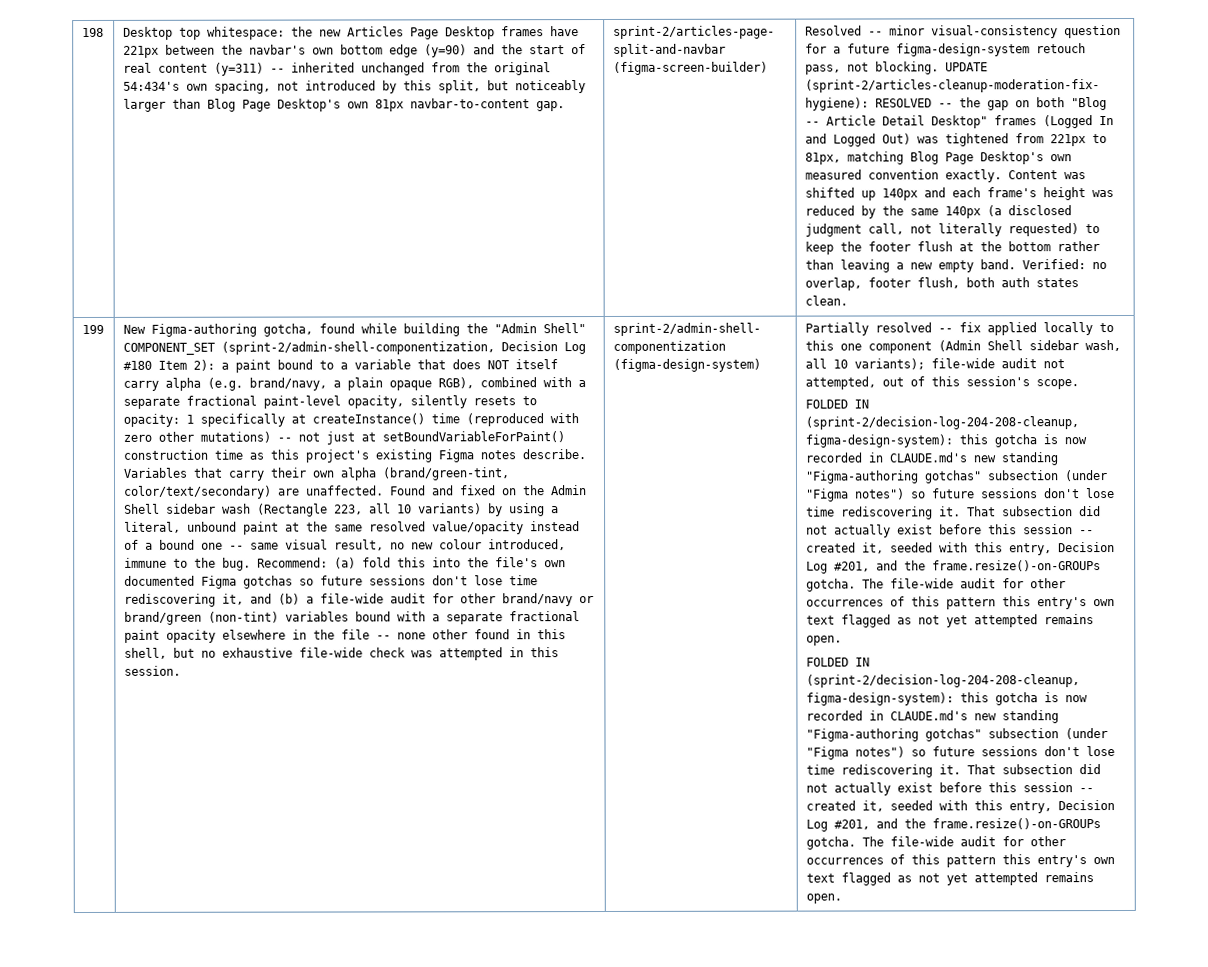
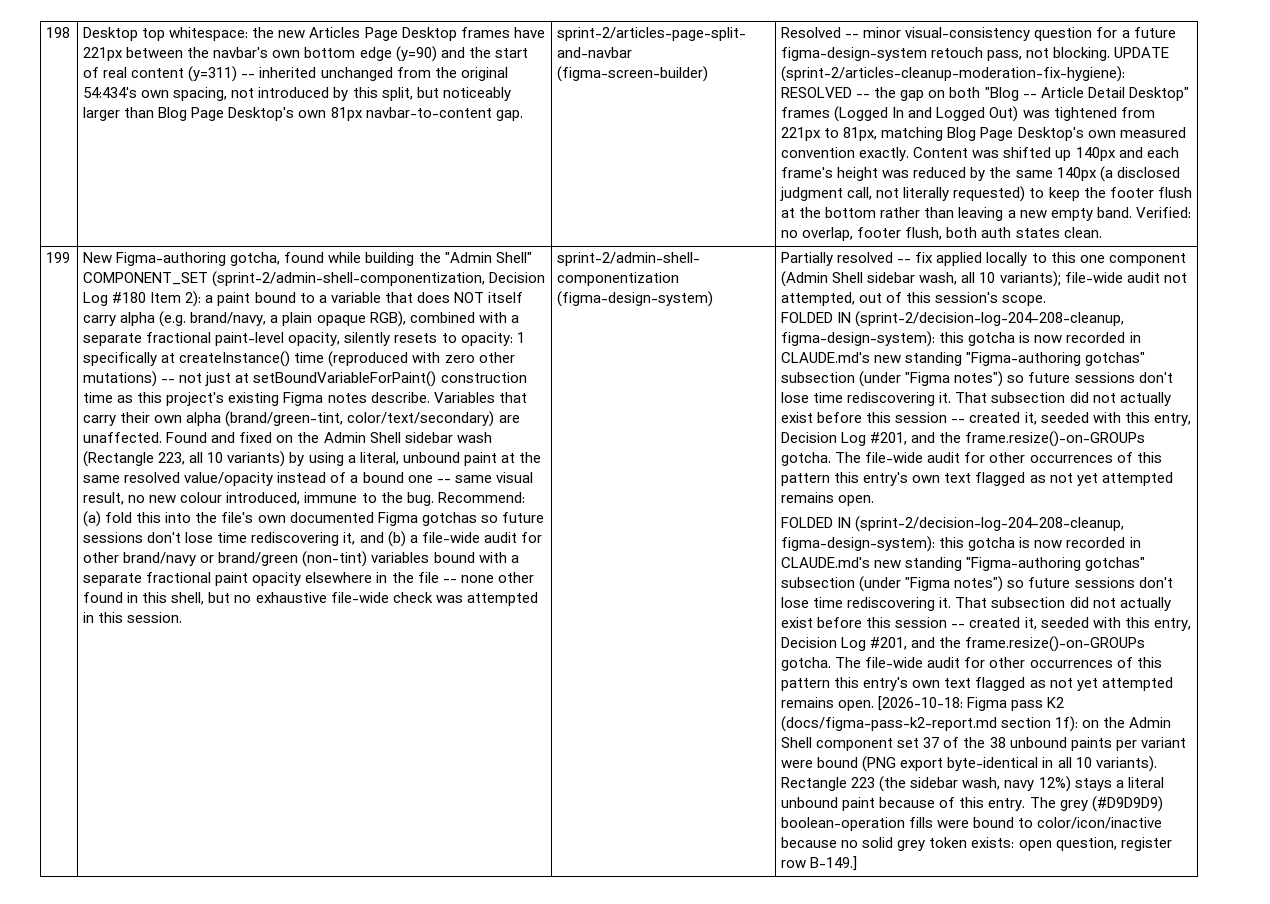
+ [2026-10-18: Figma pass K2 (docs/figma-pass-k2-report.md section 1f): on the Admin Shell component set 37 of the 38 unbound paints per variant were bound (PNG export byte-identical in all 10 variants). Rectangle 223 (the sidebar wash, navy 12%) stays a literal unbound paint because of this entry. The grey (#D9D9D9) boolean-operation fills were bound to color/icon/inactive because no solid grey token exists: open question, register row B-149.]

